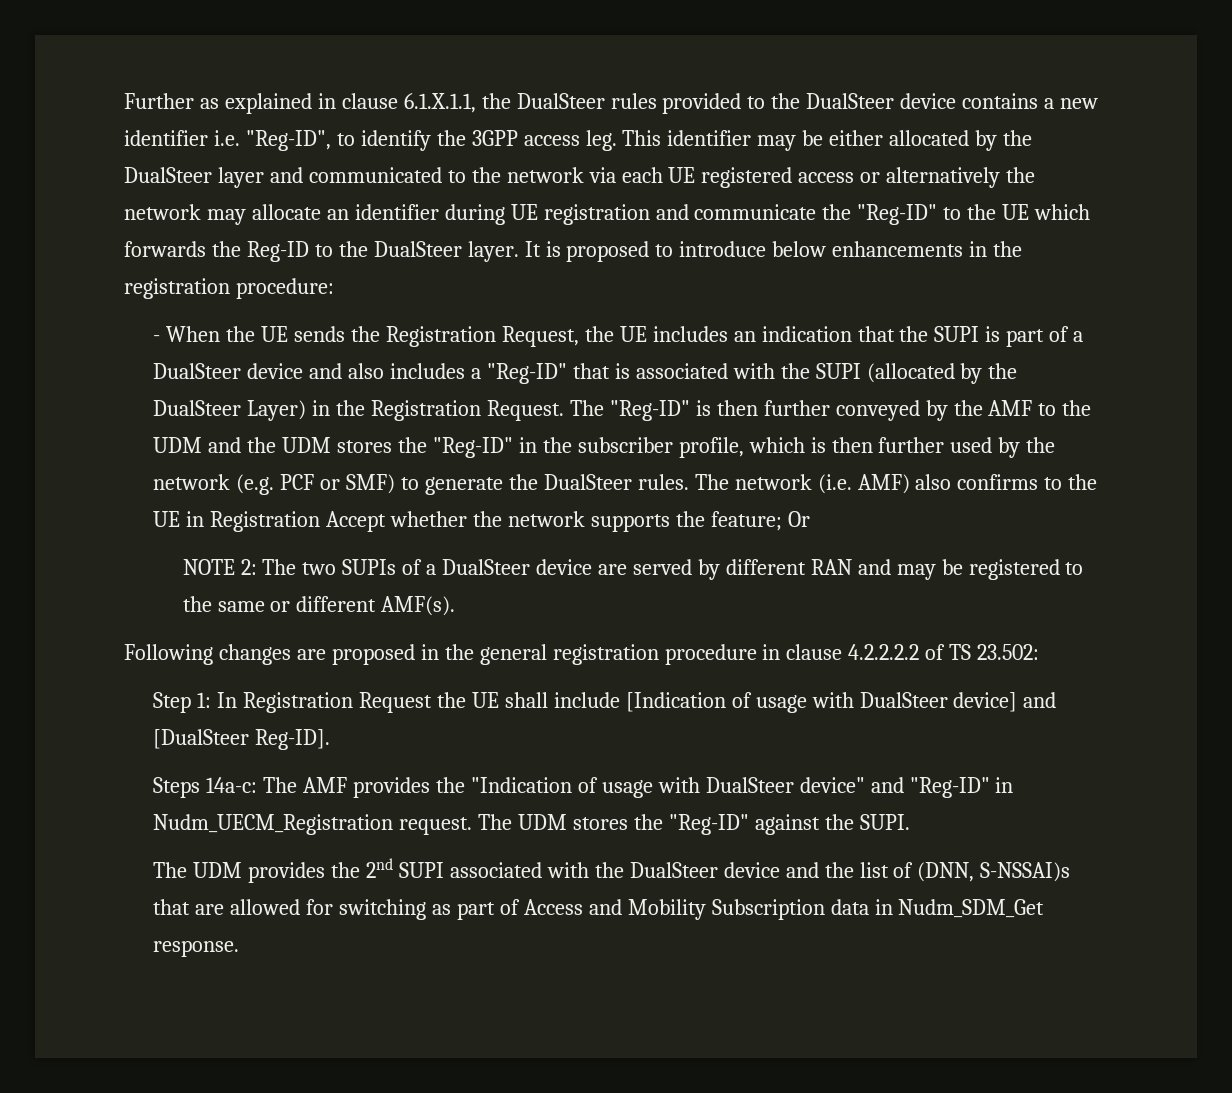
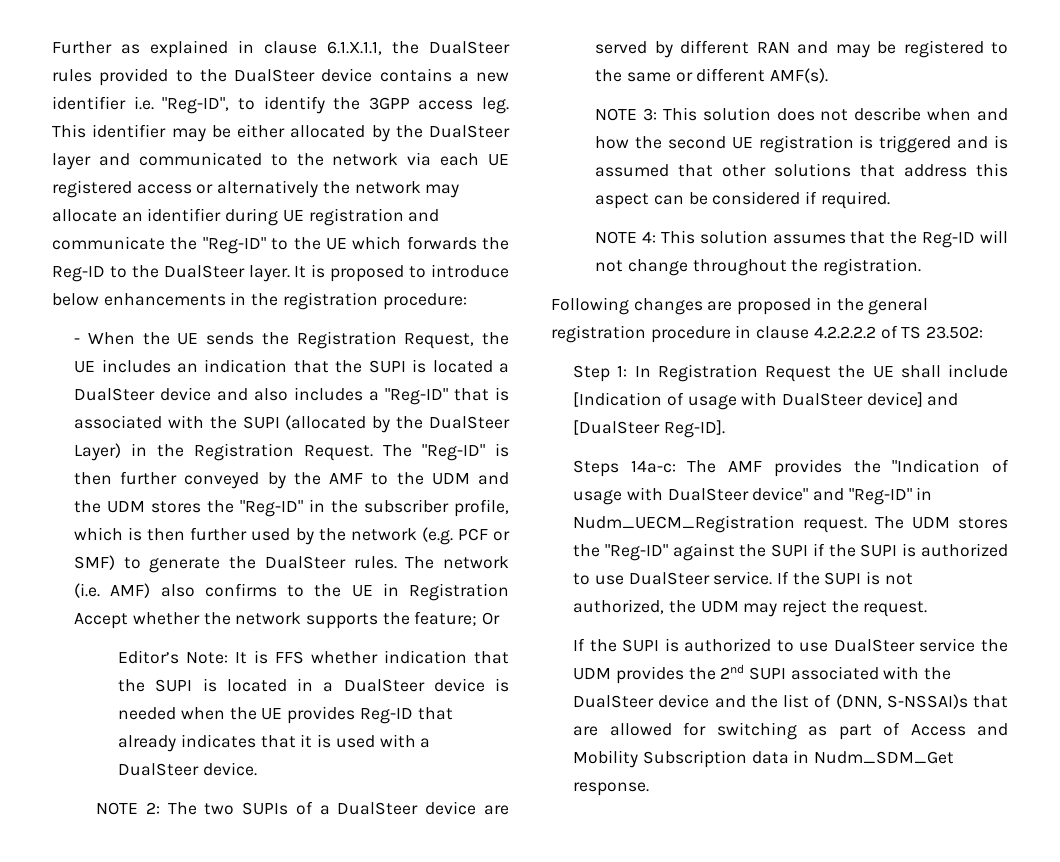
- - When the UE sends the Registration Request, the UE includes an indication that the SUPI is part of a DualSteer device and also includes a "Reg-ID" that is associated with the SUPI (allocated by the DualSteer Layer) in the Registration Request.
+ - When the UE sends the Registration Request, the UE includes an indication that the SUPI is located a DualSteer device and also includes a "Reg-ID" that is associated with the SUPI (allocated by the DualSteer Layer) in the Registration Request.
+ Editor’s Note: It is FFS whether indication that the SUPI is located in a DualSteer device is needed when the UE provides Reg-ID that already indicates that it is used with a DualSteer device.
+ NOTE 3: This solution does not describe when and how the second UE registration is triggered and is assumed that other solutions that address this aspect can be considered if required.
+ NOTE 4: This solution assumes that the Reg-ID will not change throughout the registration.
- The UDM stores the "Reg-ID" against the SUPI.
- The UDM provides the 2nd SUPI associated with the DualSteer device and the list of (DNN, S-NSSAI)s that are allowed for switching as part of Access and Mobility Subscription data in Nudm_SDM_Get response.
+ The UDM stores the "Reg-ID" against the SUPI if the SUPI is authorized to use DualSteer service. If the SUPI is not authorized, the UDM may reject the request.
+ If the SUPI is authorized to use DualSteer service the UDM provides the 2nd SUPI associated with the DualSteer device and the list of (DNN, S-NSSAI)s that are allowed for switching as part of Access and Mobility Subscription data in Nudm_SDM_Get response.

